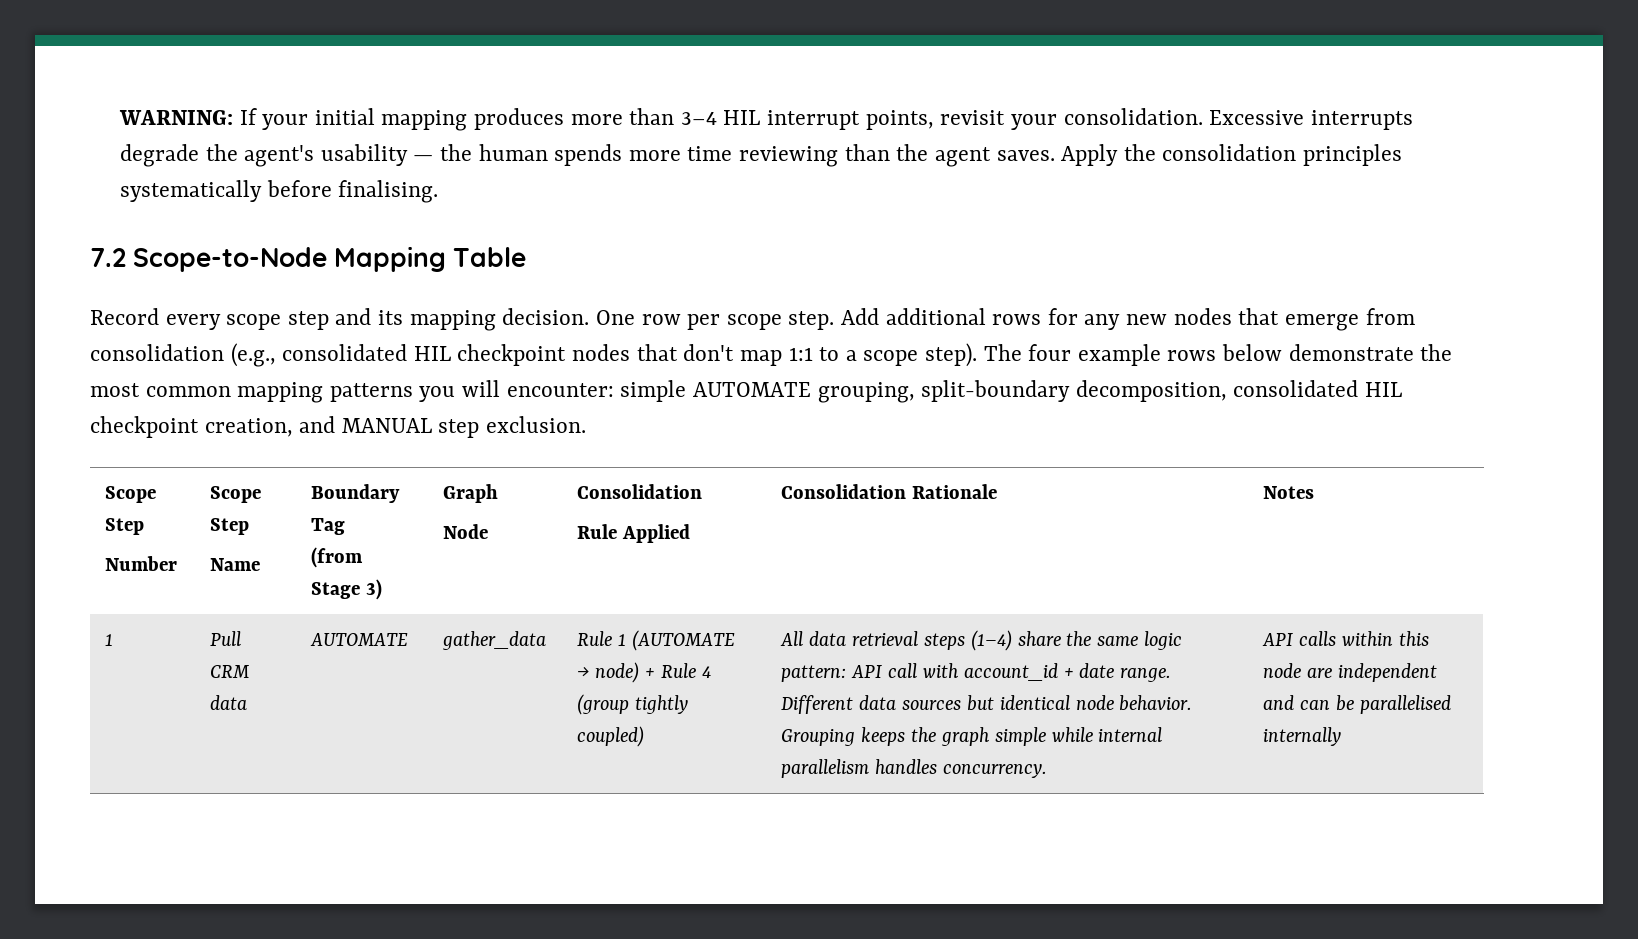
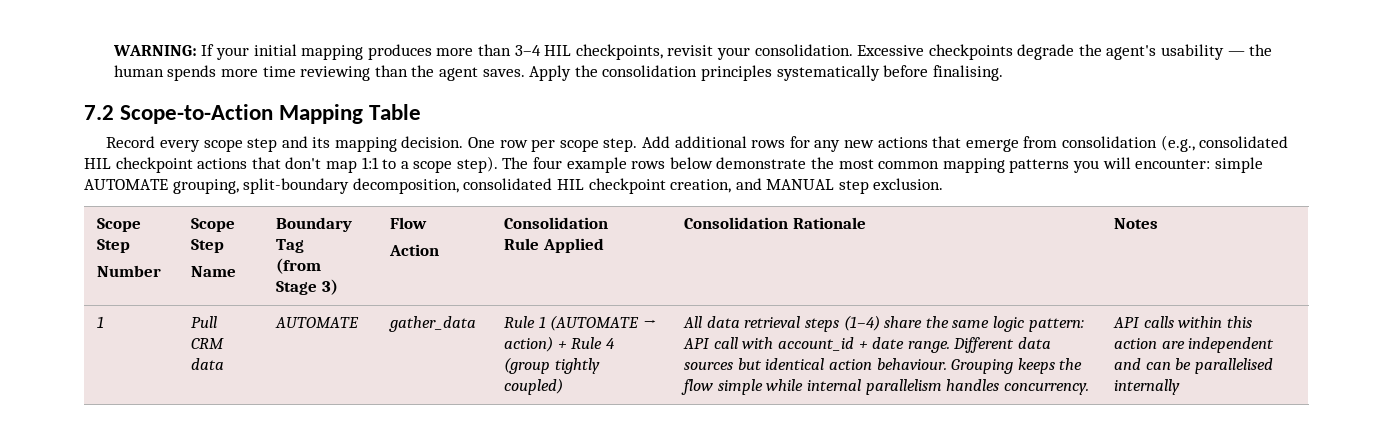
- WARNING: If your initial mapping produces more than 3–4 HIL interrupt points, revisit your consolidation.
+ WARNING: If your initial mapping produces more than 3–4 HIL checkpoints, revisit your consolidation.
- Excessive interrupts degrade the agent's usability — the human spends more time reviewing than the agent saves.
+ Excessive checkpoints degrade the agent's usability — the human spends more time reviewing than the agent saves.
- 7.2 Scope-to-Node Mapping Table
+ 7.2 Scope-to-Action Mapping Table
- Add additional rows for any new nodes that emerge from consolidation (e.g., consolidated HIL checkpoint nodes that don't map 1:1 to a scope step).
+ Add additional rows for any new actions that emerge from consolidation (e.g., consolidated HIL checkpoint actions that don't map 1:1 to a scope step).
  The four example rows below demonstrate the most common mapping patterns you will encounter: simple AUTOMATE grouping, split-boundary decomposition, consolidated HIL checkpoint creation, and MANUAL step exclusion.
  Scope Step
  Number | Scope Step
  Name | Boundary Tag
- (from Stage 3) | Graph
- Node | Consolidation
+ (from Stage 3) | Flow
+ Action | Consolidation
- Rule 1 (AUTOMATE → node) + Rule 4 (group tightly coupled)
+ Rule 1 (AUTOMATE → action) + Rule 4 (group tightly coupled)
- Different data sources but identical node behavior.
+ Different data sources but identical action behaviour.
- Grouping keeps the graph simple while internal parallelism handles concurrency.
+ Grouping keeps the flow simple while internal parallelism handles concurrency.
- API calls within this node are independent and can be parallelised internally
+ API calls within this action are independent and can be parallelised internally

